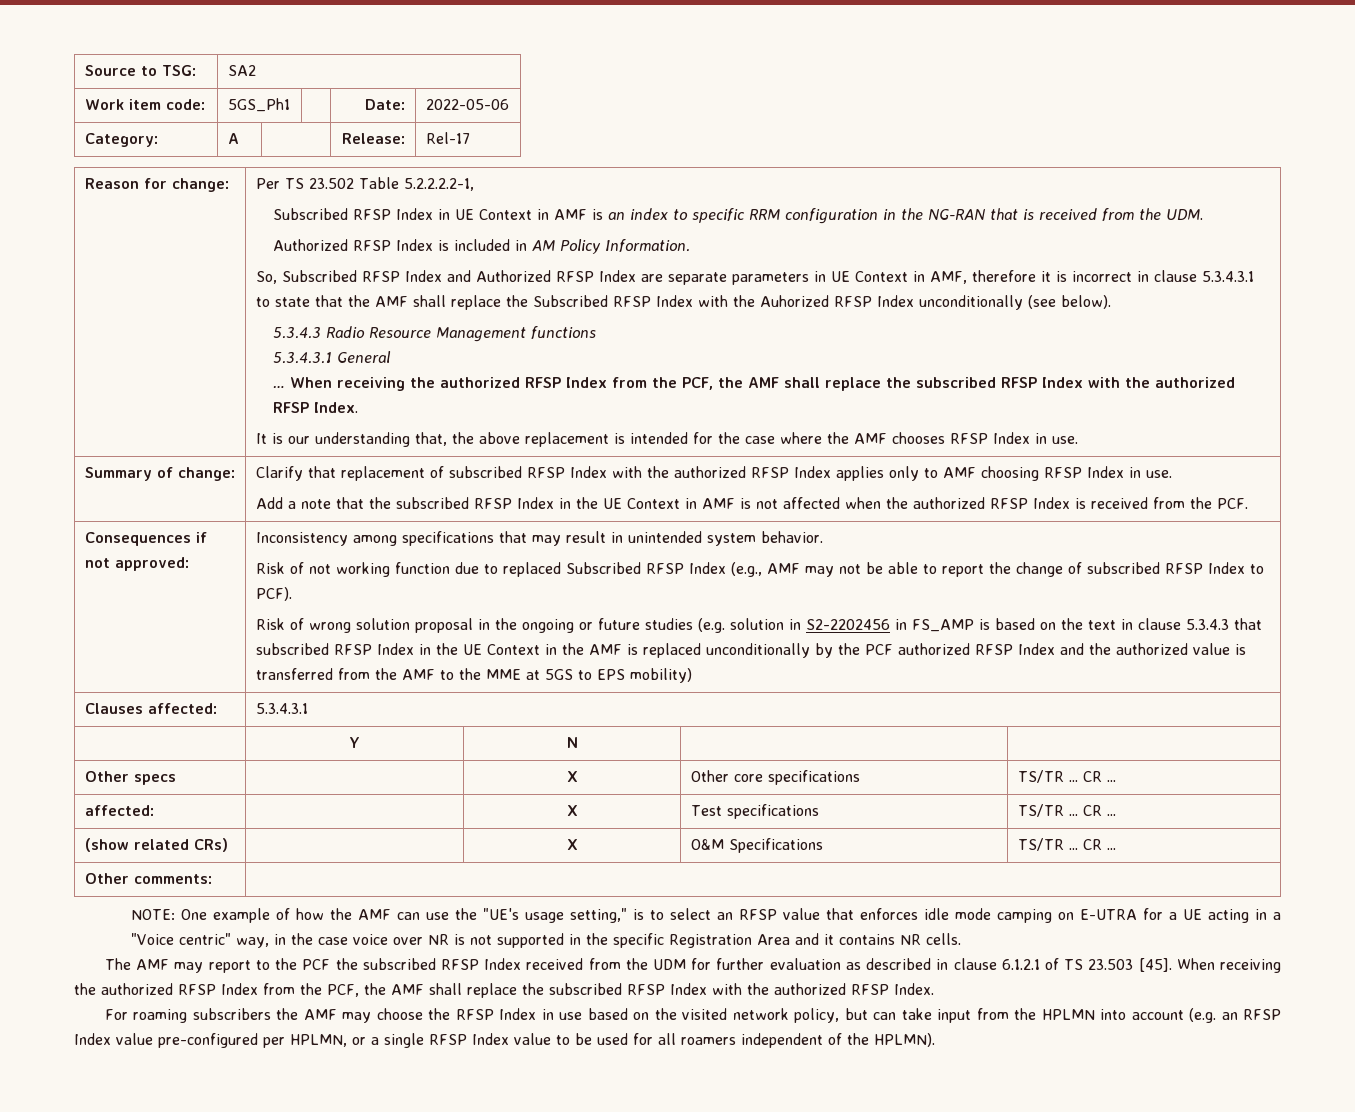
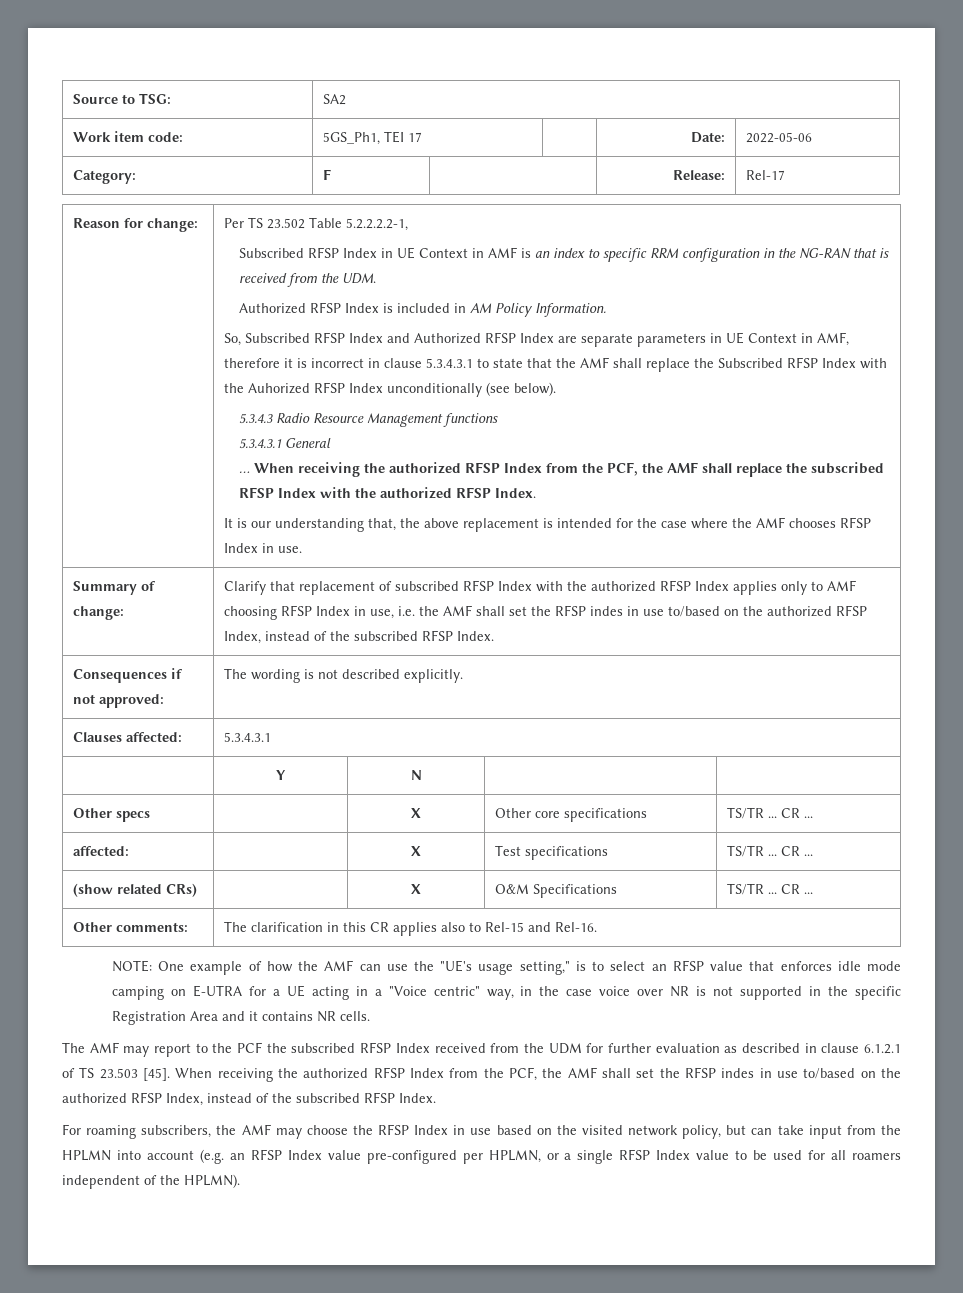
- Work item code: | 5GS_Ph1 | | Date: | 2022-05-06
+ Work item code: | 5GS_Ph1, TEI 17 | | Date: | 2022-05-06
- Category: | A | | Release: | Rel-17
+ Category: | F | | Release: | Rel-17
- Clarify that replacement of subscribed RFSP Index with the authorized RFSP Index applies only to AMF choosing RFSP Index in use.
- Add a note that the subscribed RFSP Index in the UE Context in AMF is not affected when the authorized RFSP Index is received from the PCF.
- Consequences if not approved: | Inconsistency among specifications that may result in unintended system behavior.
- Risk of not working function due to replaced Subscribed RFSP Index (e.g., AMF may not be able to report the change of subscribed RFSP Index to PCF).
- Risk of wrong solution proposal in the ongoing or future studies (e.g. solution in S2-2202456 in FS_AMP is based on the text in clause 5.3.4.3 that subscribed RFSP Index in the UE Context in the AMF is replaced unconditionally by the PCF authorized RFSP Index and the authorized value is transferred from the AMF to the MME at 5GS to EPS mobility)
+ Clarify that replacement of subscribed RFSP Index with the authorized RFSP Index applies only to AMF choosing RFSP Index in use, i.e. the AMF shall set the RFSP indes in use to/based on the authorized RFSP Index, instead of the subscribed RFSP Index.
+ Consequences if not approved: | The wording is not described explicitly.
- Other comments: |
+ Other comments: | The clarification in this CR applies also to Rel-15 and Rel-16.
- The AMF may report to the PCF the subscribed RFSP Index received from the UDM for further evaluation as described in clause 6.1.2.1 of TS 23.503 [45]. When receiving the authorized RFSP Index from the PCF, the AMF shall replace the subscribed RFSP Index with the authorized RFSP Index.
+ The AMF may report to the PCF the subscribed RFSP Index received from the UDM for further evaluation as described in clause 6.1.2.1 of TS 23.503 [45]. When receiving the authorized RFSP Index from the PCF, the AMF shall set the RFSP indes in use to/based on the authorized RFSP Index, instead of the subscribed RFSP Index.
- For roaming subscribers the AMF may choose the RFSP Index in use based on the visited network policy, but can take input from the HPLMN into account (e.g. an RFSP Index value pre-configured per HPLMN, or a single RFSP Index value to be used for all roamers independent of the HPLMN).
+ For roaming subscribers, the AMF may choose the RFSP Index in use based on the visited network policy, but can take input from the HPLMN into account (e.g. an RFSP Index value pre-configured per HPLMN, or a single RFSP Index value to be used for all roamers independent of the HPLMN).

